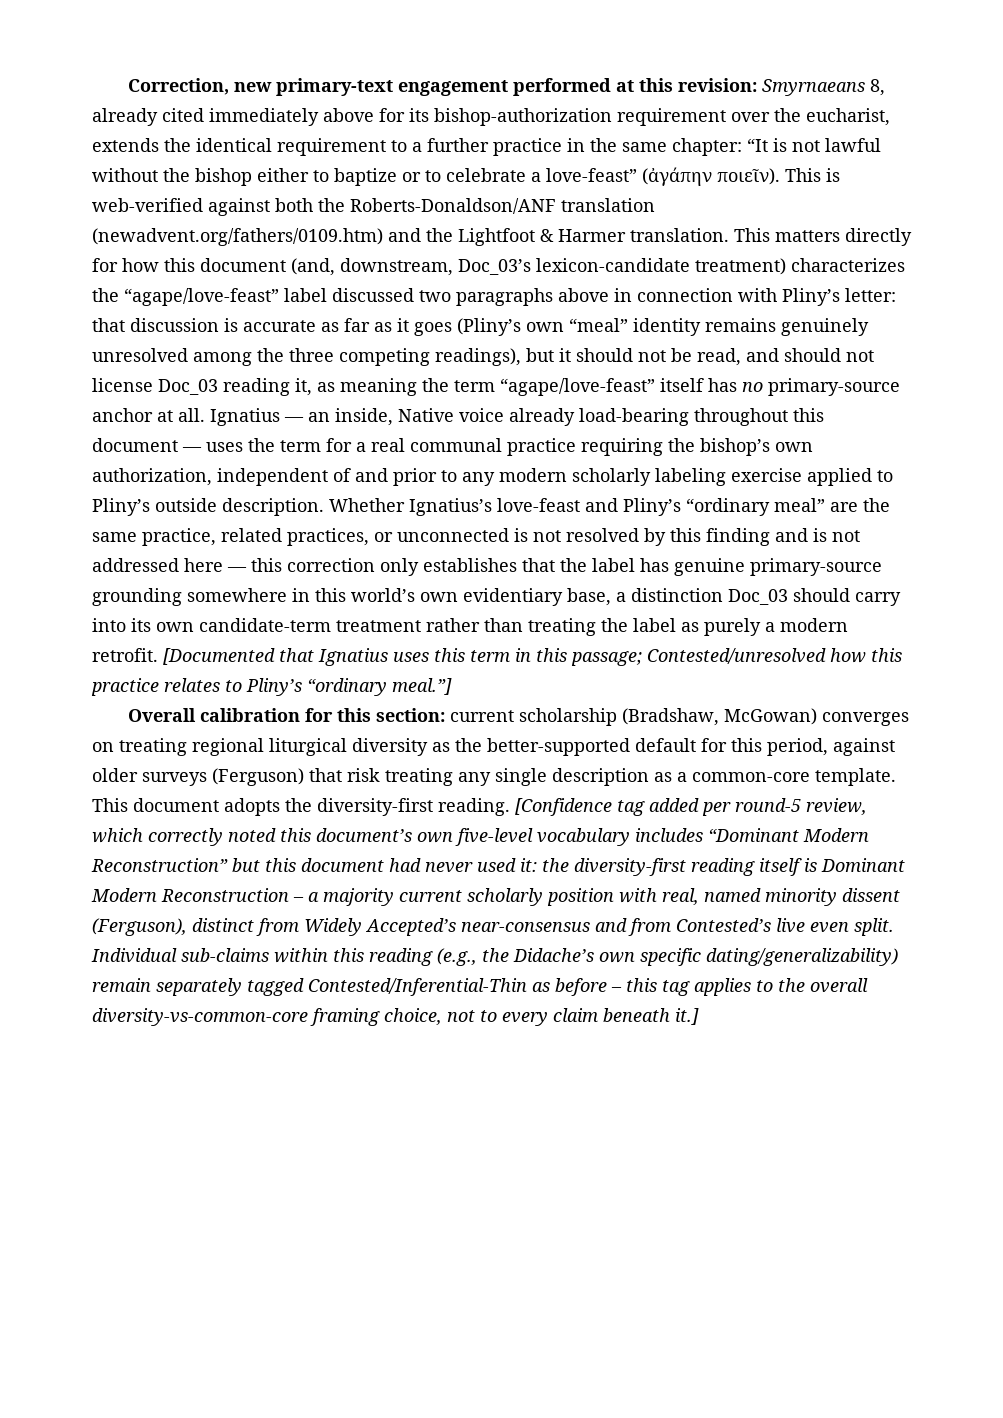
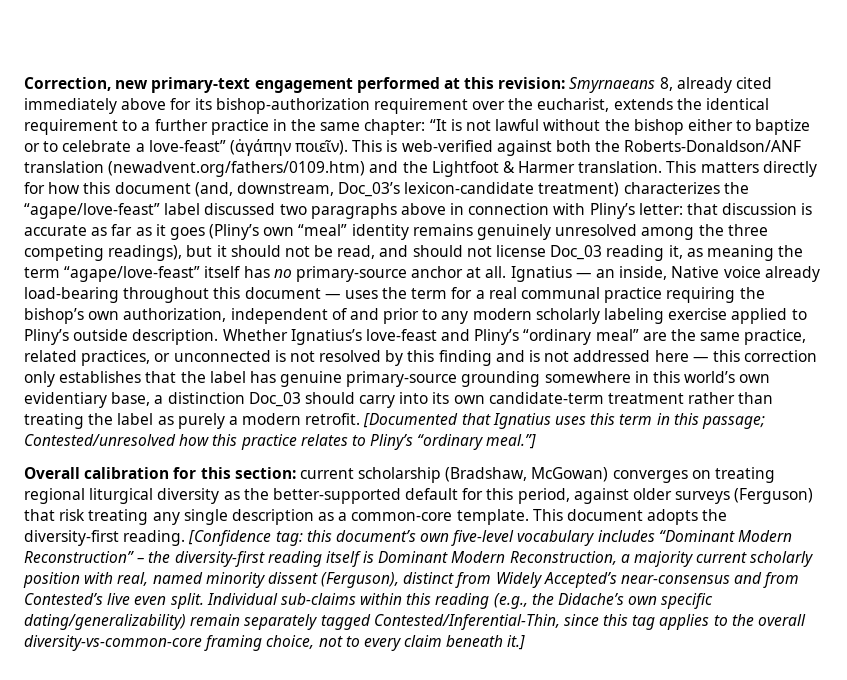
- [Confidence tag added per round-5 review, which correctly noted this document’s own five-level vocabulary includes “Dominant Modern Reconstruction” but this document had never used it: the diversity-first reading itself is Dominant Modern Reconstruction – a majority current scholarly position with real, named minority dissent (Ferguson), distinct from Widely Accepted’s near-consensus and from Contested’s live even split.
+ [Confidence tag: this document’s own five-level vocabulary includes “Dominant Modern Reconstruction” – the diversity-first reading itself is Dominant Modern Reconstruction, a majority current scholarly position with real, named minority dissent (Ferguson), distinct from Widely Accepted’s near-consensus and from Contested’s live even split.
- Individual sub-claims within this reading (e.g., the Didache’s own specific dating/generalizability) remain separately tagged Contested/Inferential-Thin as before – this tag applies to the overall diversity-vs-common-core framing choice, not to every claim beneath it.]
+ Individual sub-claims within this reading (e.g., the Didache’s own specific dating/generalizability) remain separately tagged Contested/Inferential-Thin, since this tag applies to the overall diversity-vs-common-core framing choice, not to every claim beneath it.]

